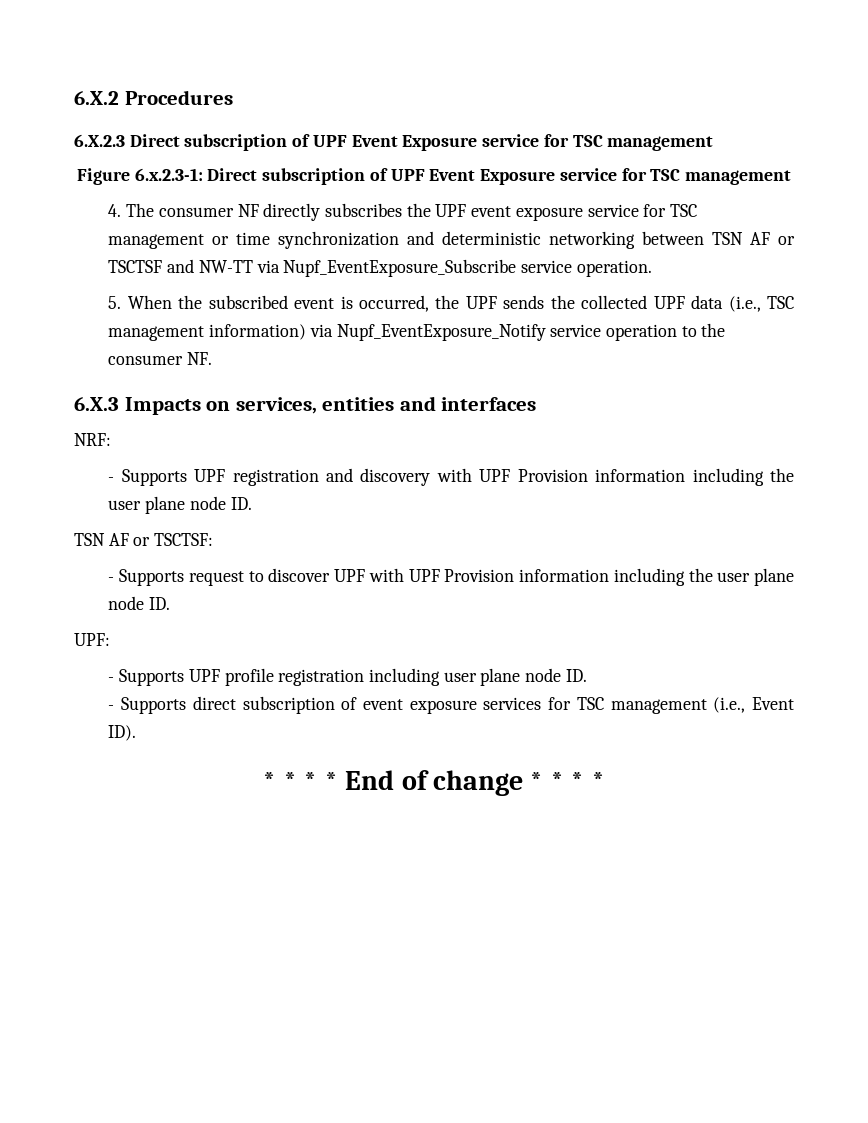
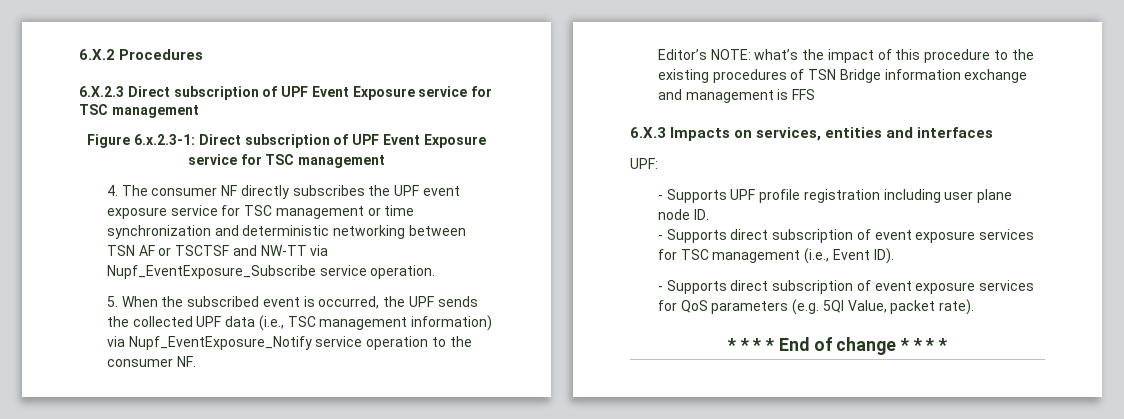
+ Editor’s NOTE: what’s the impact of this procedure to the existing procedures of TSN Bridge information exchange and management is FFS
- NRF:
- - Supports UPF registration and discovery with UPF Provision information including the user plane node ID.
- TSN AF or TSCTSF:
- - Supports request to discover UPF with UPF Provision information including the user plane node ID.
+ - Supports direct subscription of event exposure services for QoS parameters (e.g. 5QI Value, packet rate).

